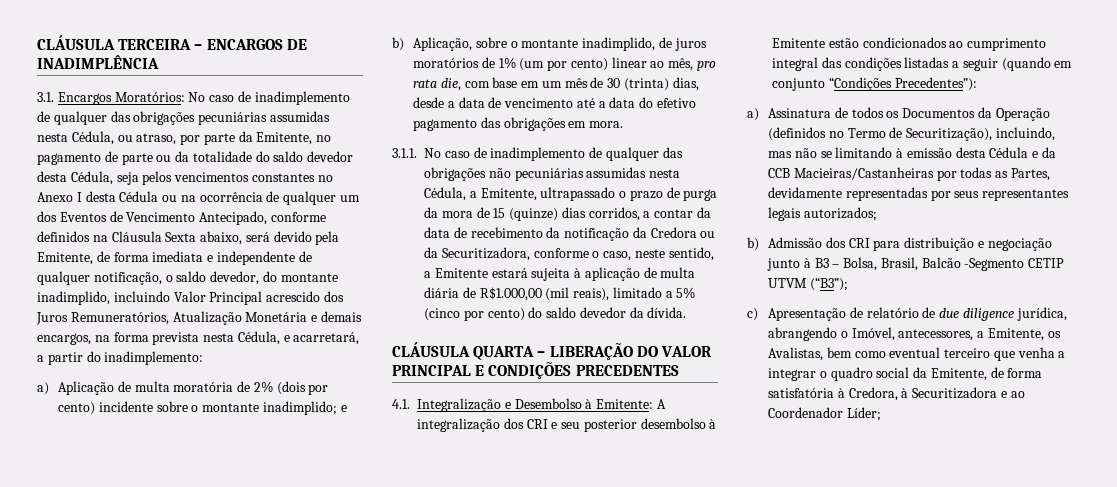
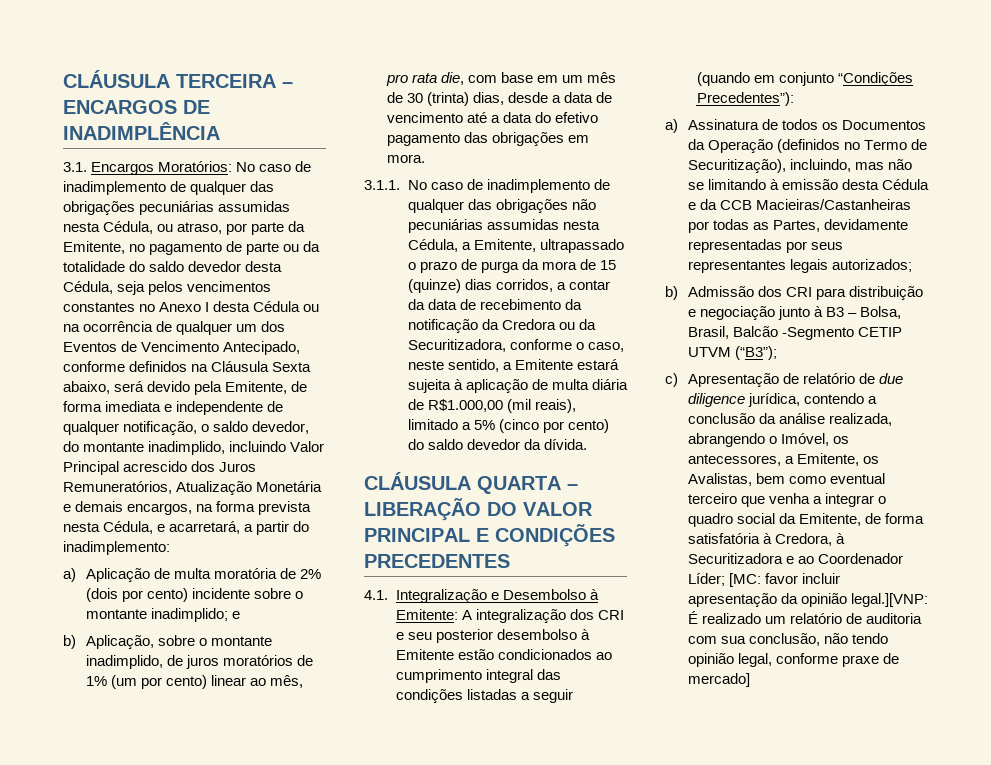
- c) Apresentação de relatório de due diligence jurídica, abrangendo o Imóvel, antecessores, a Emitente, os Avalistas, bem como eventual terceiro que venha a integrar o quadro social da Emitente, de forma satisfatória à Credora, à Securitizadora e ao Coordenador Líder;
+ c) Apresentação de relatório de due diligence jurídica, contendo a conclusão da análise realizada, abrangendo o Imóvel, os antecessores, a Emitente, os Avalistas, bem como eventual terceiro que venha a integrar o quadro social da Emitente, de forma satisfatória à Credora, à Securitizadora e ao Coordenador Líder; [MC: favor incluir apresentação da opinião legal.][VNP: É realizado um relatório de auditoria com sua conclusão, não tendo opinião legal, conforme praxe de mercado]

